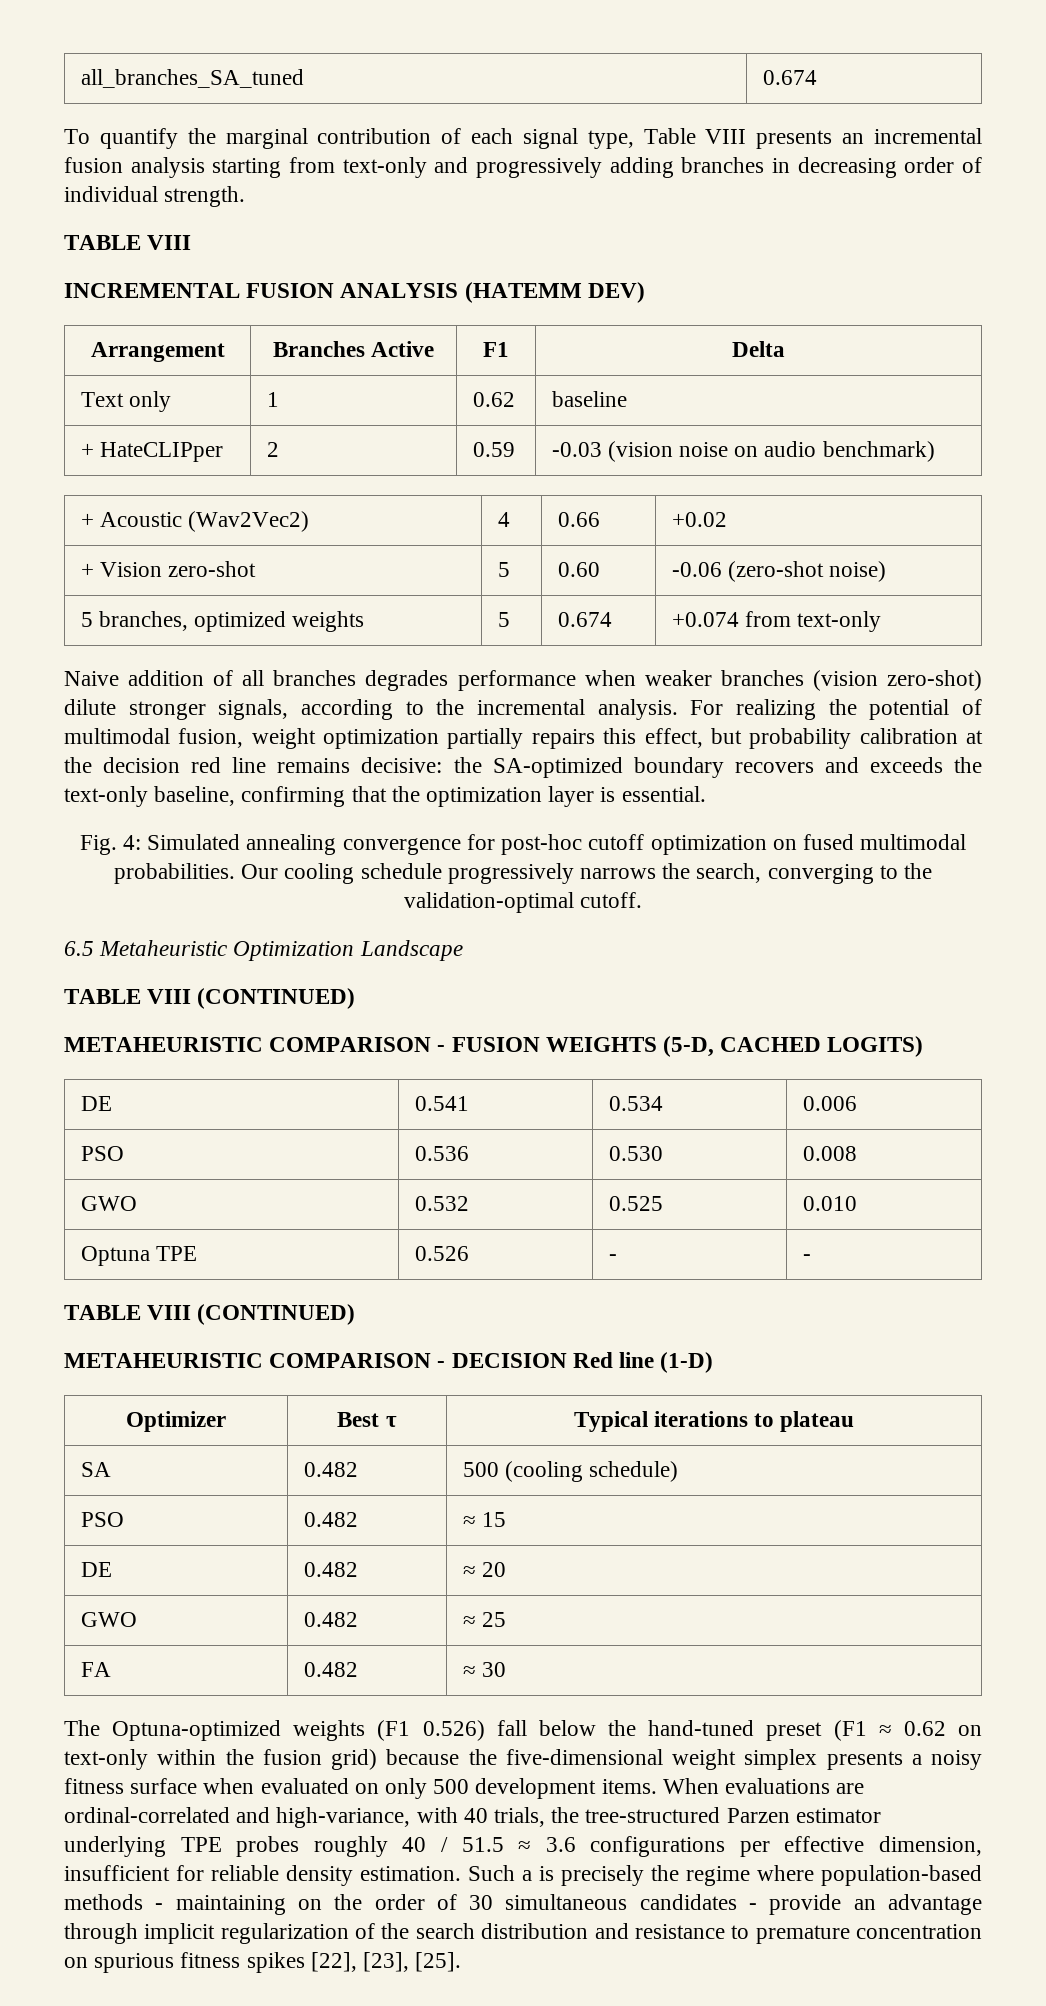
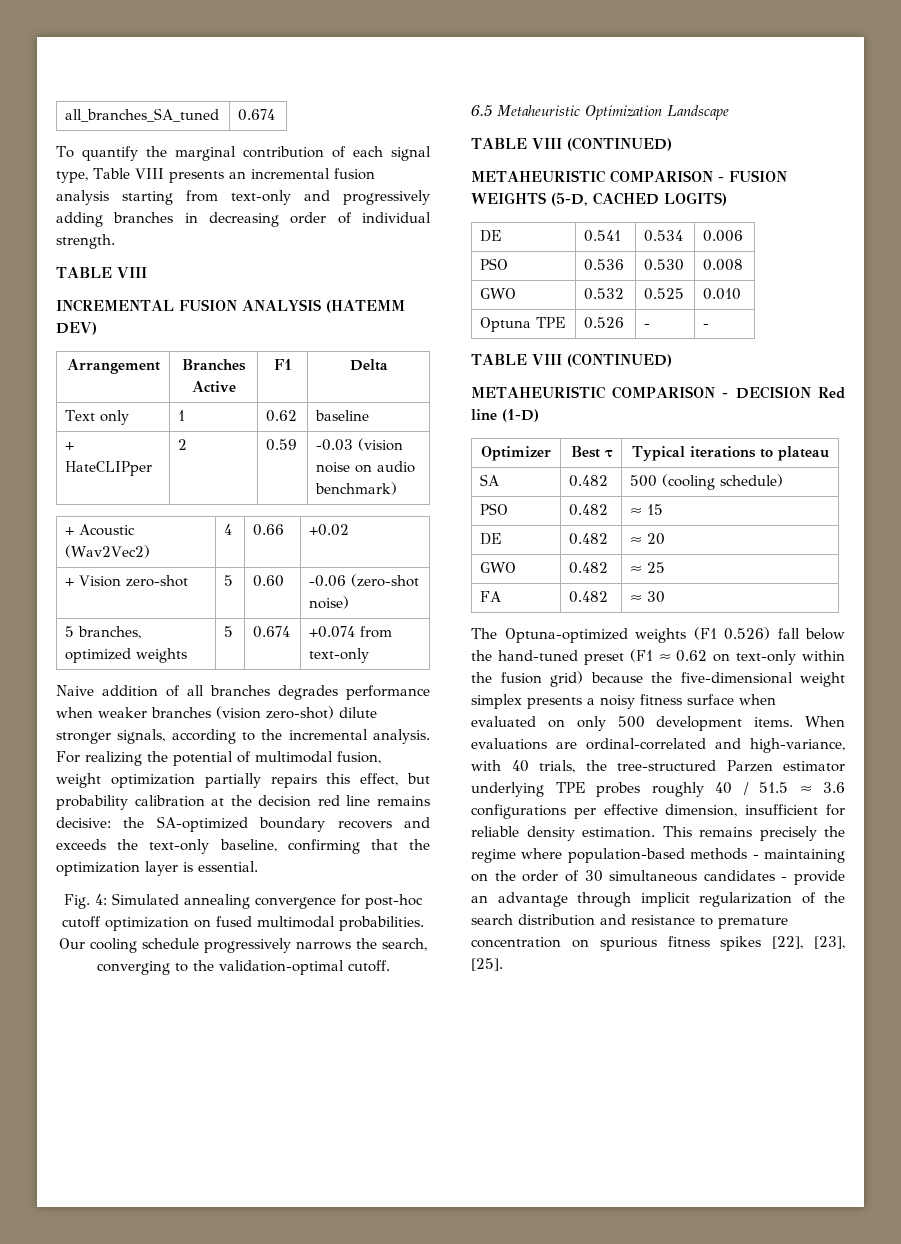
- Such a is precisely the regime where population-based methods - maintaining on the order of 30 simultaneous candidates - provide an advantage through implicit regularization of the search distribution and resistance to premature concentration on spurious fitness spikes [22], [23], [25].
+ This remains precisely the regime where population-based methods - maintaining on the order of 30 simultaneous candidates - provide an advantage through implicit regularization of the search distribution and resistance to premature concentration on spurious fitness spikes [22], [23], [25].

